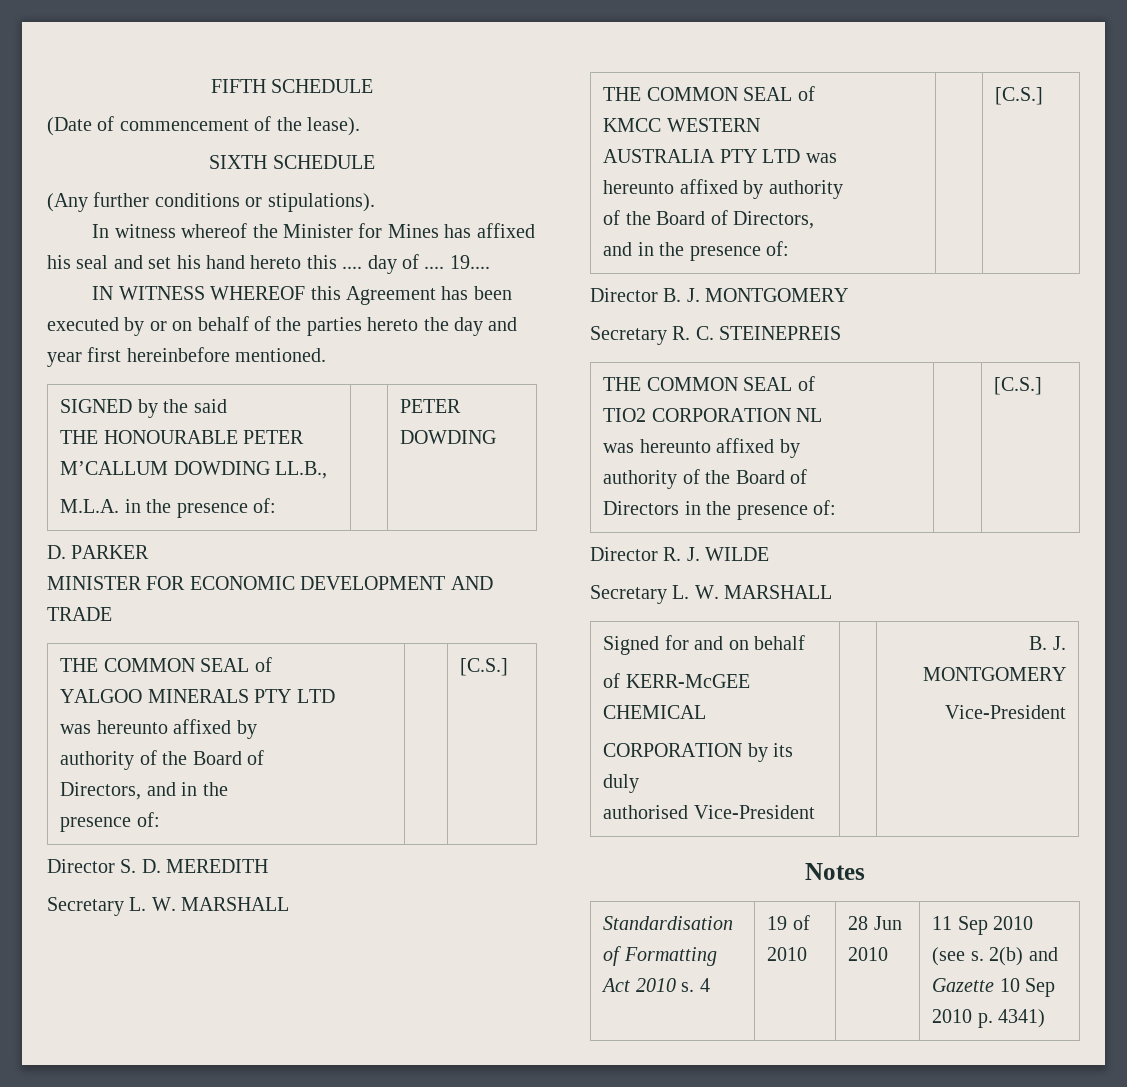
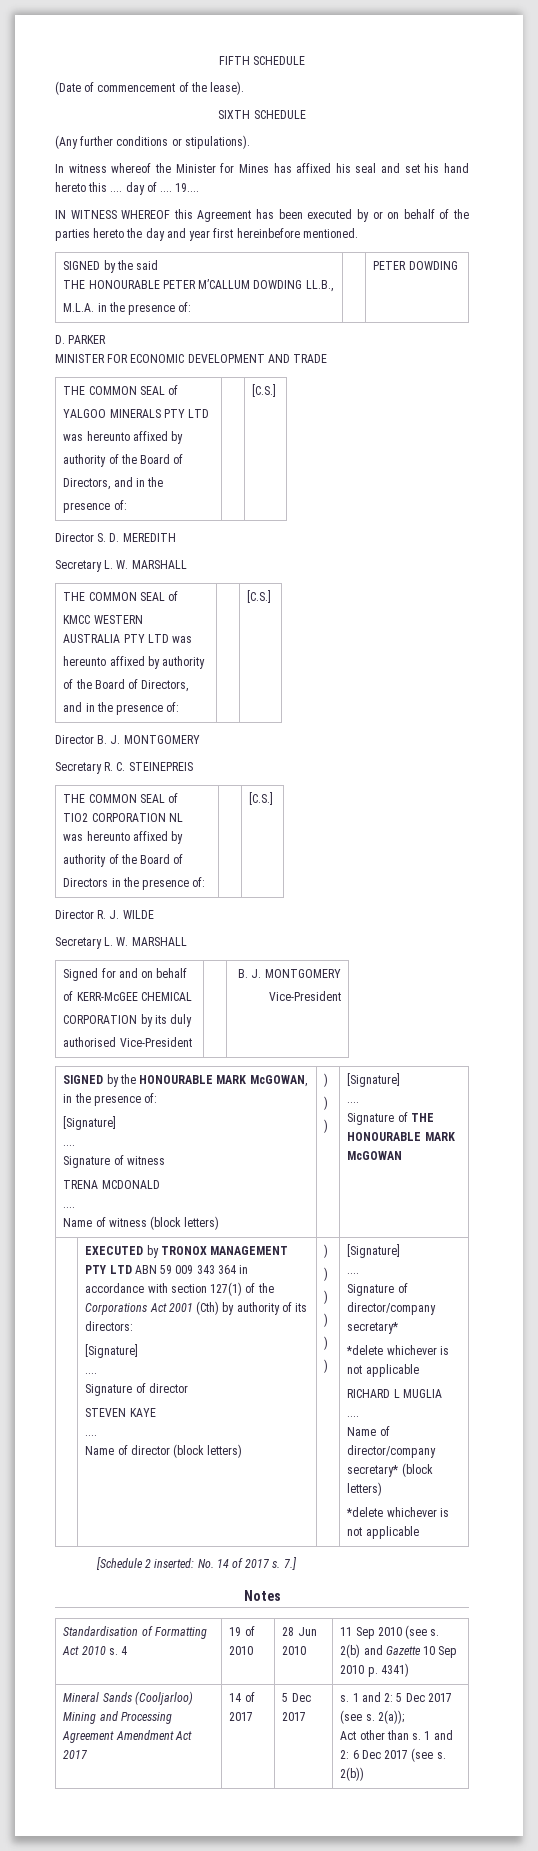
+ SIGNED by the HONOURABLE MARK McGOWAN, in the presence of:
+ [Signature]
+ ....
+ Signature of witness
+ TRENA MCDONALD
+ ....
+ Name of witness (block letters) | )
+ )
+ ) | [Signature]
+ ....
+ Signature of THE HONOURABLE MARK McGOWAN
+ | EXECUTED by TRONOX MANAGEMENT PTY LTD ABN 59 009 343 364 in accordance with section 127(1) of the Corporations Act 2001 (Cth) by authority of its directors:
+ [Signature]
+ ....
+ Signature of director
+ STEVEN KAYE
+ ....
+ Name of director (block letters) | )
+ )
+ )
+ )
+ )
+ ) | [Signature]
+ ....
+ Signature of director/company secretary*
+ *delete whichever is not applicable
+ RICHARD L MUGLIA
+ ....
+ Name of director/company secretary* (block letters)
+ *delete whichever is not applicable
+ [Schedule 2 inserted: No. 14 of 2017 s. 7.]
+ Mineral Sands (Cooljarloo) Mining and Processing Agreement Amendment Act 2017 | 14 of 2017 | 5 Dec 2017 | s. 1 and 2: 5 Dec 2017 (see s. 2(a));
+ Act other than s. 1 and 2: 6 Dec 2017 (see s. 2(b))

